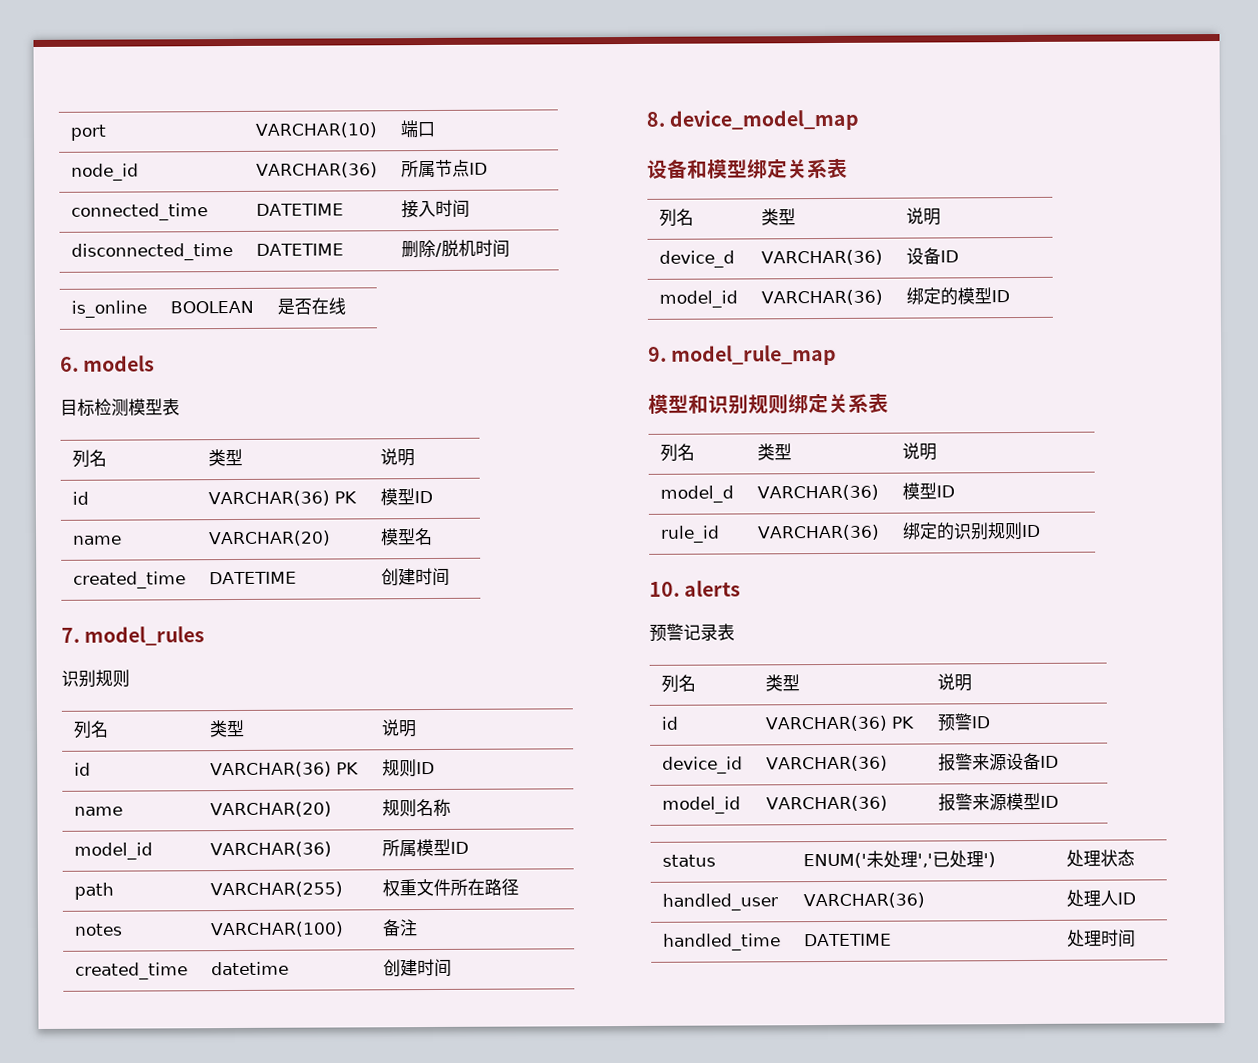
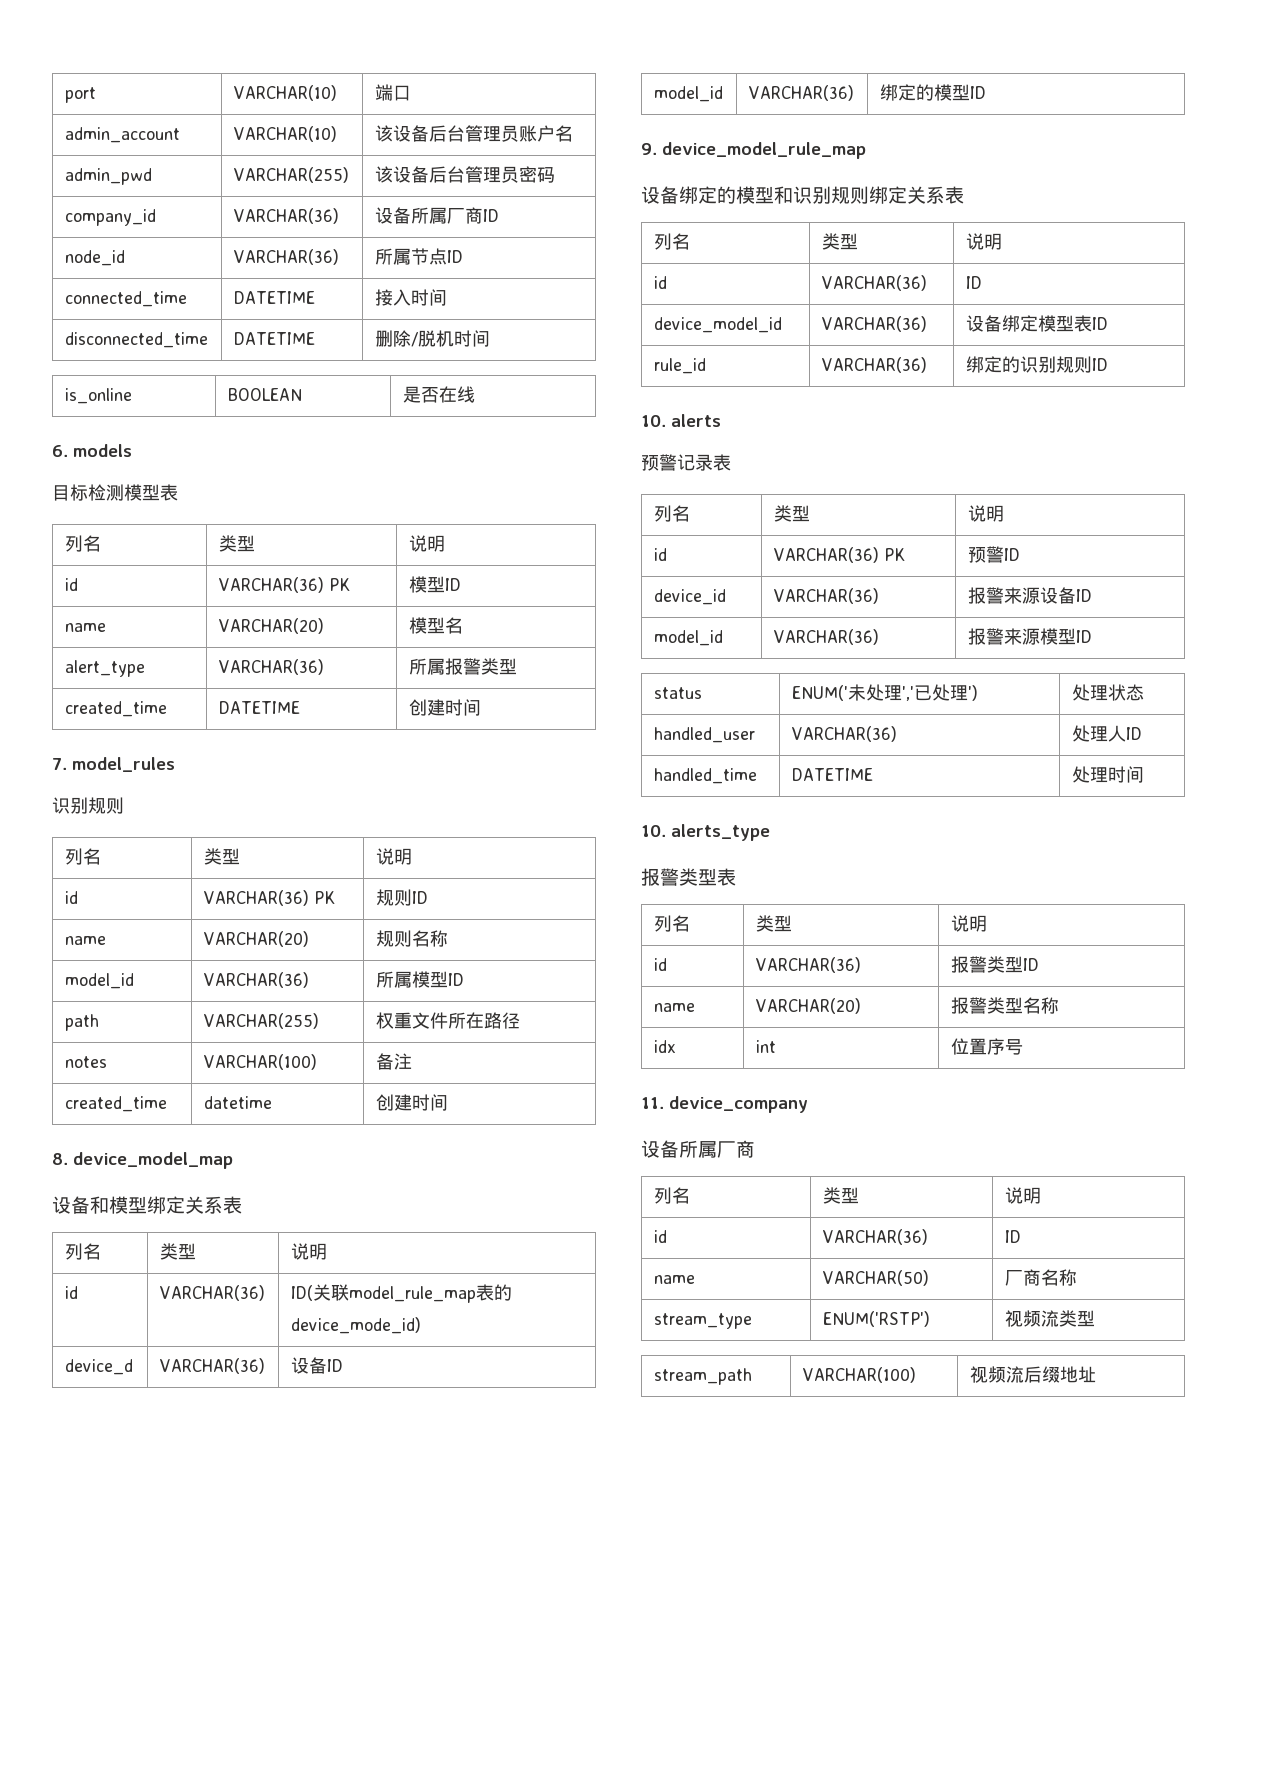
+ admin_account | VARCHAR(10) | 该设备后台管理员账户名
+ admin_pwd | VARCHAR(255) | 该设备后台管理员密码
+ company_id | VARCHAR(36) | 设备所属厂商ID
+ alert_type | VARCHAR(36) | 所属报警类型
+ id | VARCHAR(36) | ID(关联model_rule_map表的device_mode_id)
- 9. model_rule_map
- 模型和识别规则绑定关系表
+ 9. device_model_rule_map
+ 设备绑定的模型和识别规则绑定关系表
  列名 | 类型 | 说明
- model_d | VARCHAR(36) | 模型ID
+ id | VARCHAR(36) | ID
+ device_model_id | VARCHAR(36) | 设备绑定模型表ID
+ 10. alerts_type
+ 报警类型表
+ 列名 | 类型 | 说明
+ id | VARCHAR(36) | 报警类型ID
+ name | VARCHAR(20) | 报警类型名称
+ idx | int | 位置序号
+ 11. device_company
+ 设备所属厂商
+ 列名 | 类型 | 说明
+ id | VARCHAR(36) | ID
+ name | VARCHAR(50) | 厂商名称
+ stream_type | ENUM('RSTP') | 视频流类型
+ stream_path | VARCHAR(100) | 视频流后缀地址

